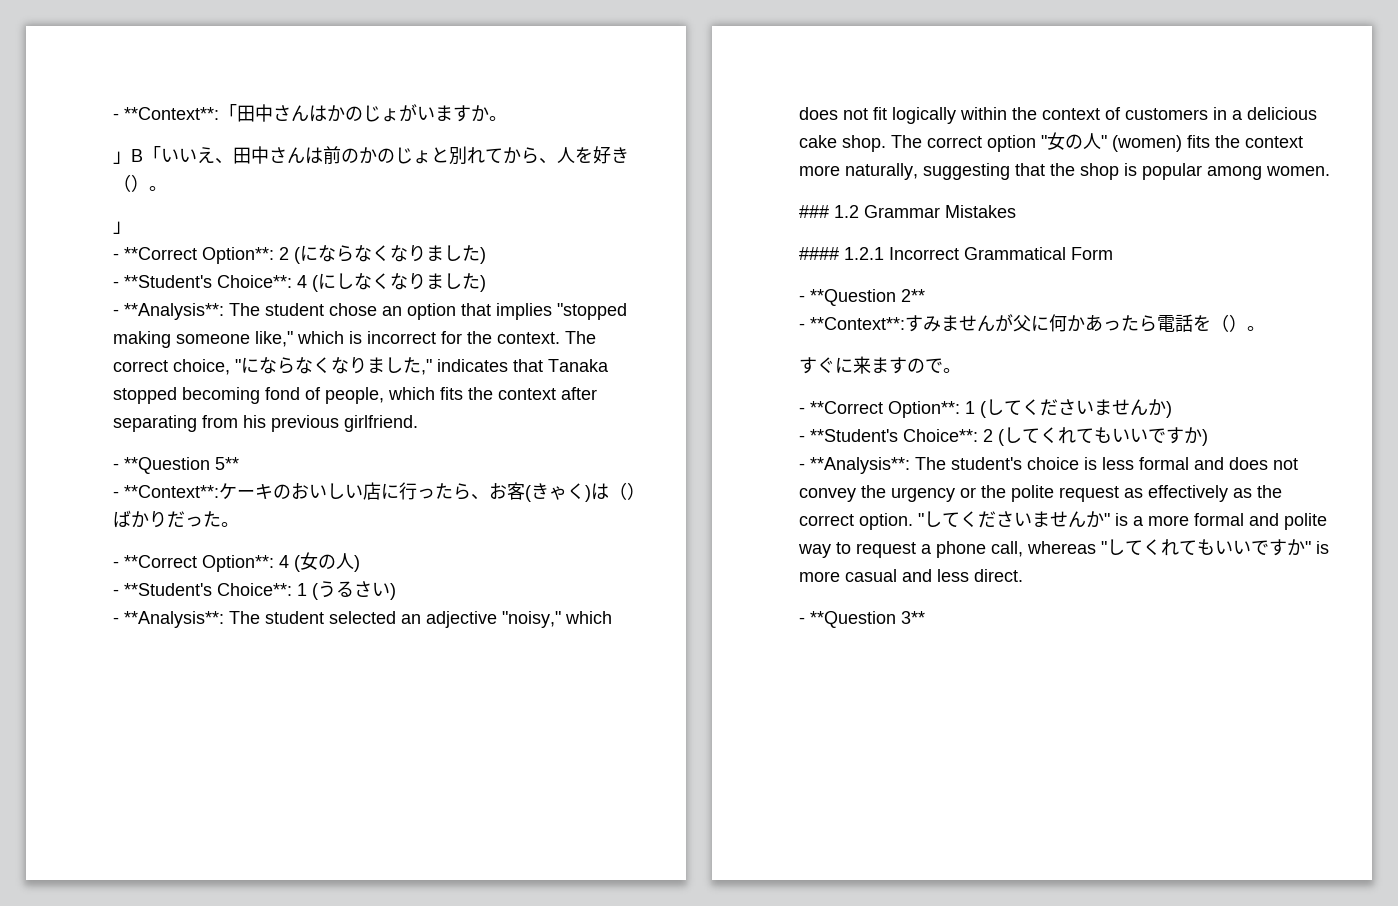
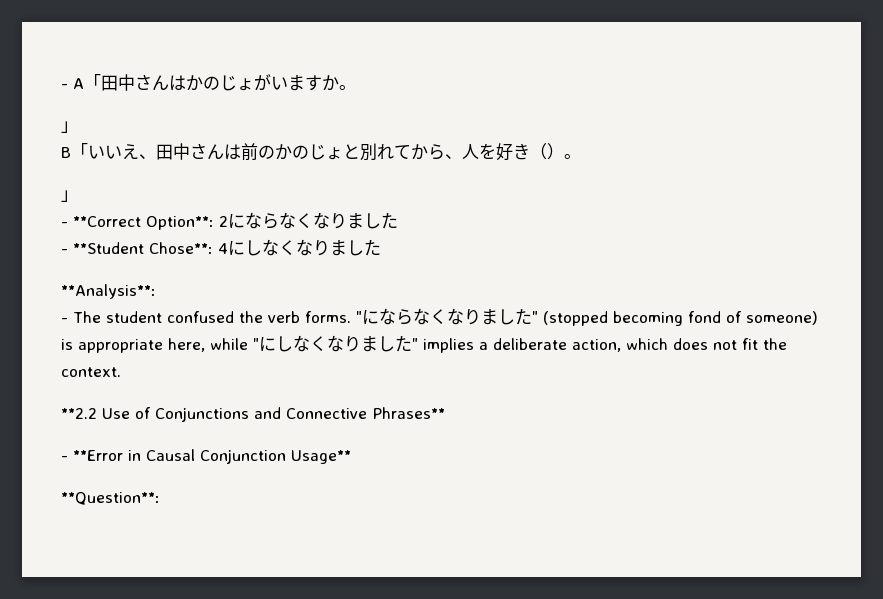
- - **Context**:「田中さんはかのじょがいますか。
- 」B「いいえ、田中さんは前のかのじょと別れてから、人を好き（）。
+ - A「田中さんはかのじょがいますか。
+ 」
+ B「いいえ、田中さんは前のかのじょと別れてから、人を好き（）。
- - **Correct Option**: 2 (にならなくなりました)
- - **Student's Choice**: 4 (にしなくなりました)
- - **Analysis**: The student chose an option that implies "stopped making someone like," which is incorrect for the context. The correct choice, "にならなくなりました," indicates that Tanaka stopped becoming fond of people, which fits the context after separating from his previous girlfriend.
- - **Question 5**
- - **Context**:ケーキのおいしい店に行ったら、お客(きゃく)は（）ばかりだった。
- - **Correct Option**: 4 (女の人)
- - **Student's Choice**: 1 (うるさい)
- - **Analysis**: The student selected an adjective "noisy," which does not fit logically within the context of customers in a delicious cake shop. The correct option "女の人" (women) fits the context more naturally, suggesting that the shop is popular among women.
- ### 1.2 Grammar Mistakes
- #### 1.2.1 Incorrect Grammatical Form
- - **Question 2**
- - **Context**:すみませんが父に何かあったら電話を（）。
- すぐに来ますので。
- - **Correct Option**: 1 (してくださいませんか)
- - **Student's Choice**: 2 (してくれてもいいですか)
- - **Analysis**: The student's choice is less formal and does not convey the urgency or the polite request as effectively as the correct option. "してくださいませんか" is a more formal and polite way to request a phone call, whereas "してくれてもいいですか" is more casual and less direct.
- - **Question 3**
+ - **Correct Option**: 2にならなくなりました
+ - **Student Chose**: 4にしなくなりました
+ **Analysis**:
+ - The student confused the verb forms. "にならなくなりました" (stopped becoming fond of someone) is appropriate here, while "にしなくなりました" implies a deliberate action, which does not fit the context.
+ **2.2 Use of Conjunctions and Connective Phrases**
+ - **Error in Causal Conjunction Usage**
+ **Question**:

